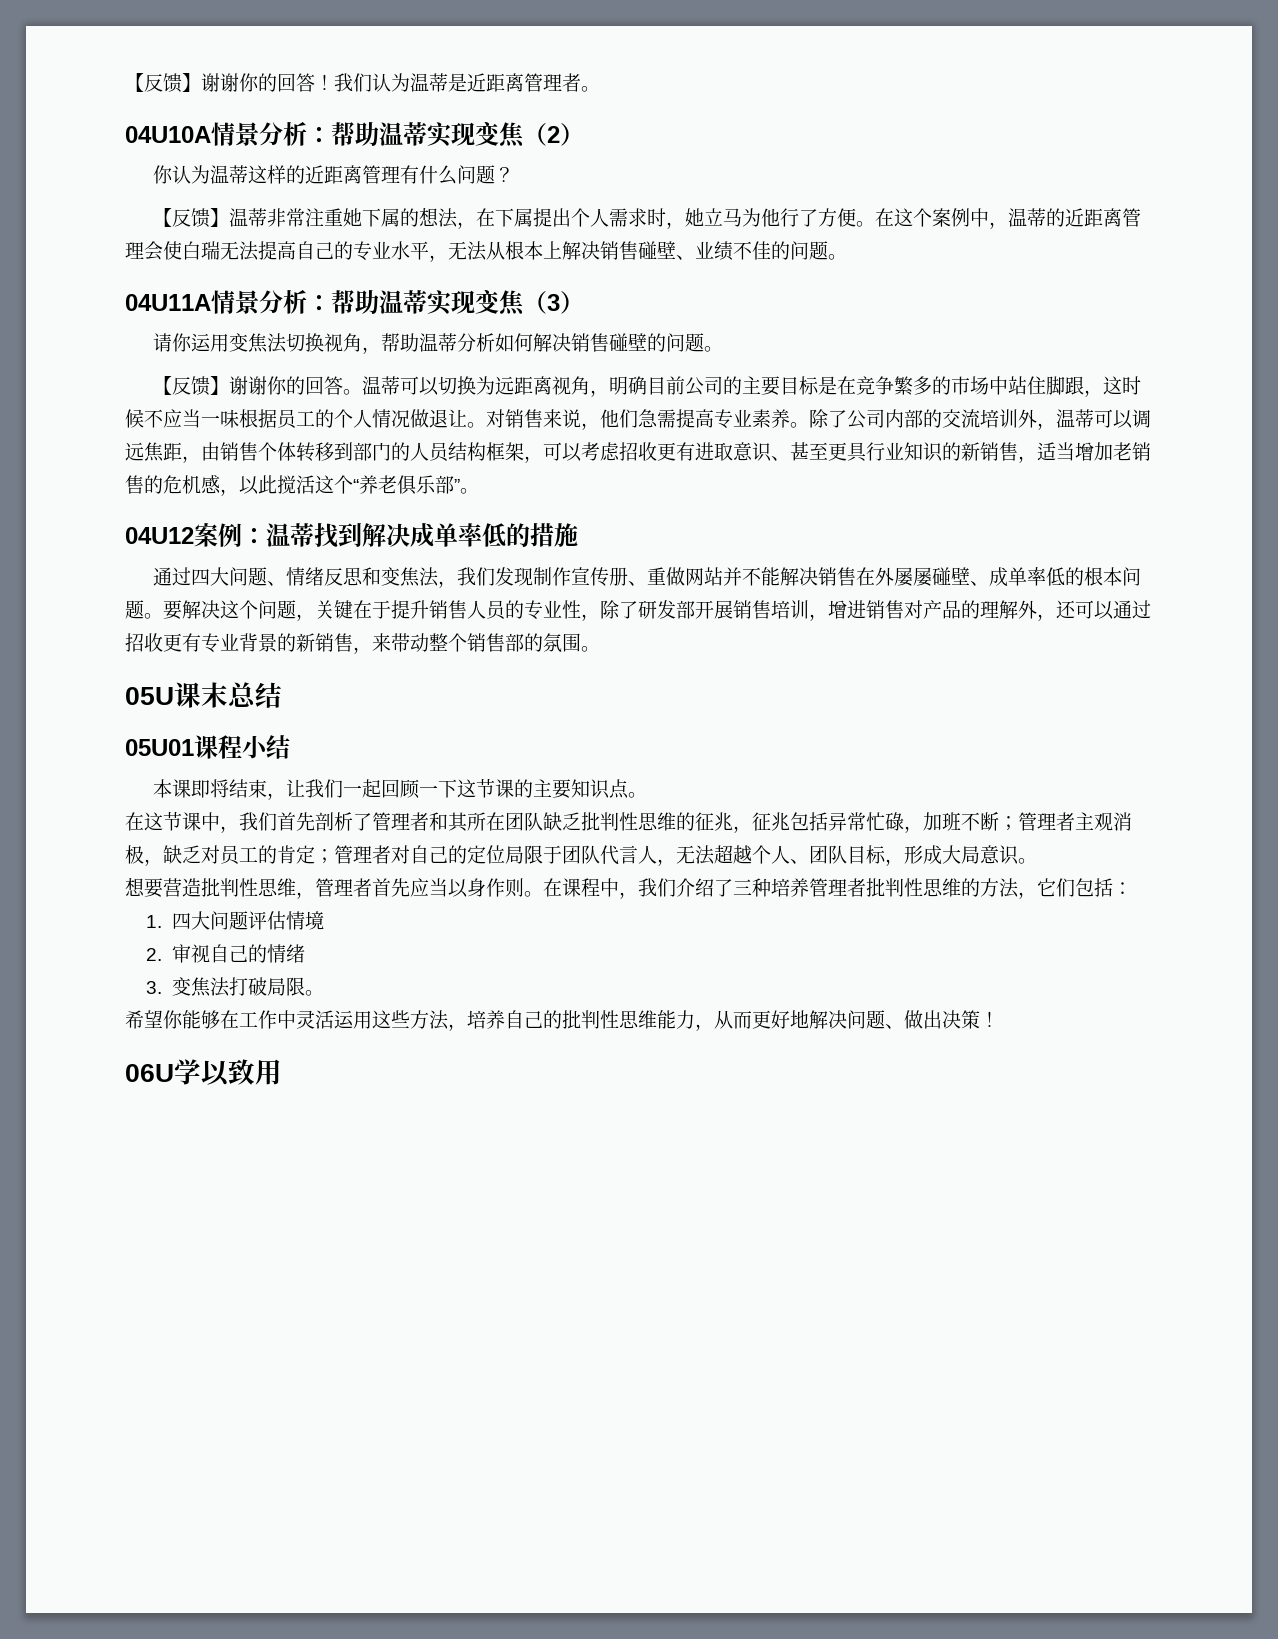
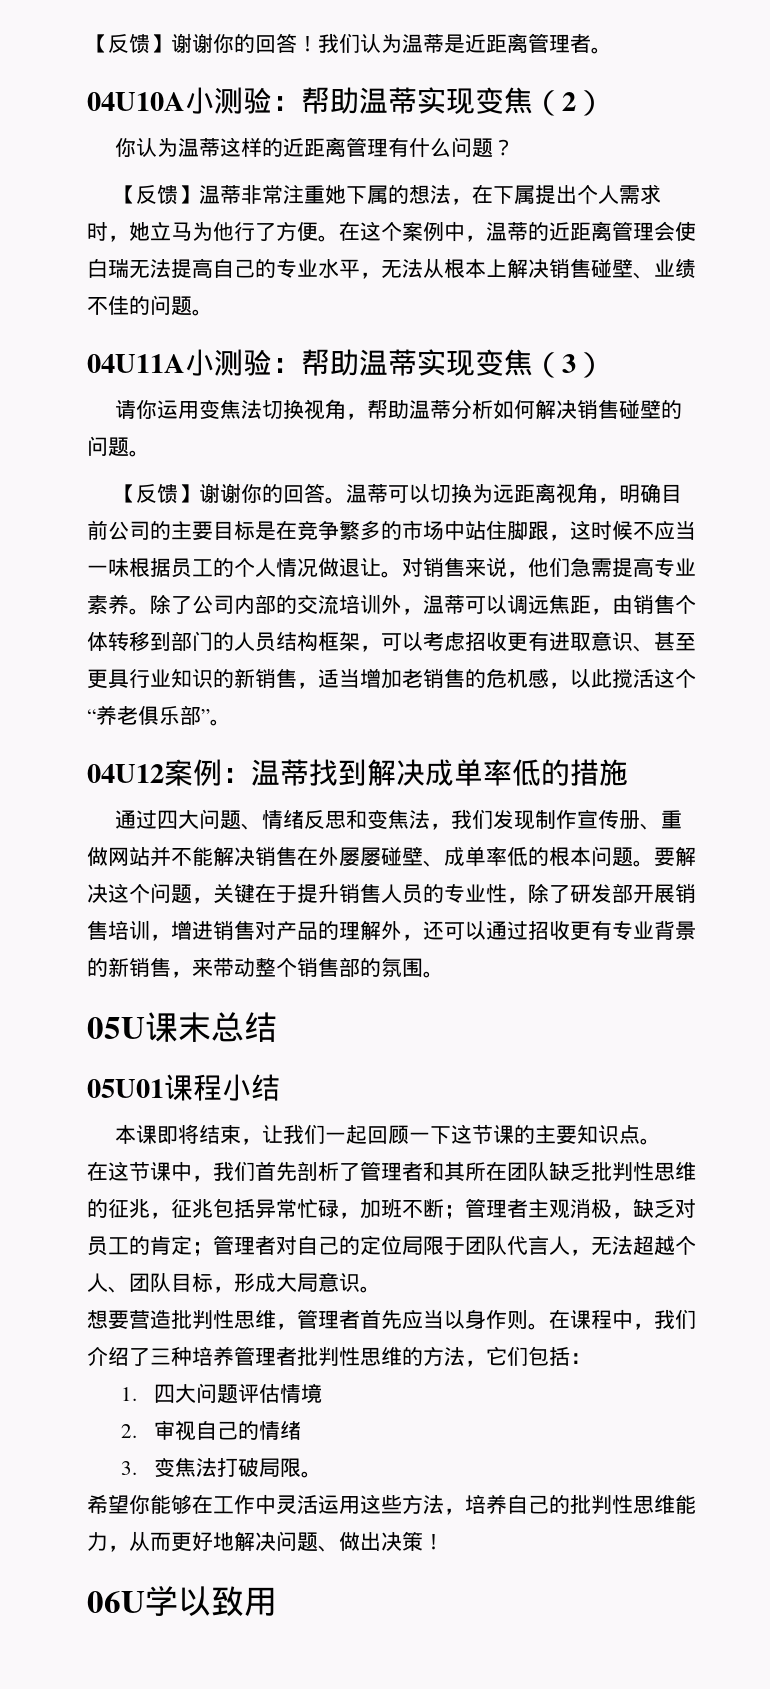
- 04U10A情景分析：帮助温蒂实现变焦（2）
+ 04U10A小测验：帮助温蒂实现变焦（2）
- 04U11A情景分析：帮助温蒂实现变焦（3）
+ 04U11A小测验：帮助温蒂实现变焦（3）

